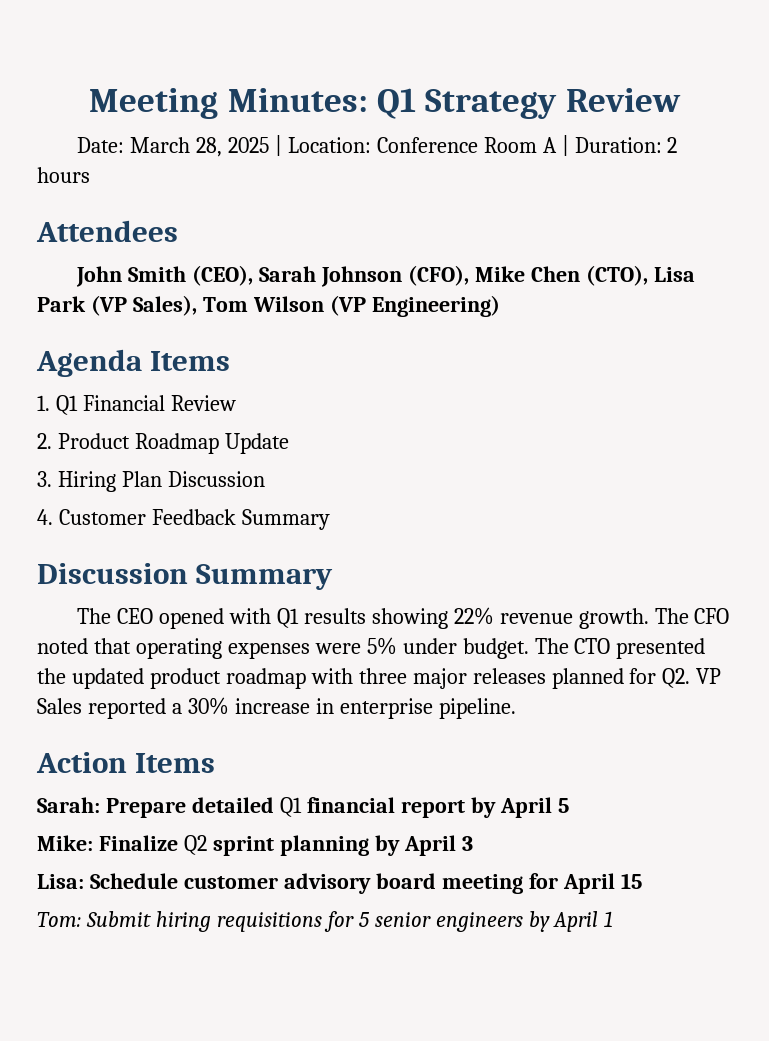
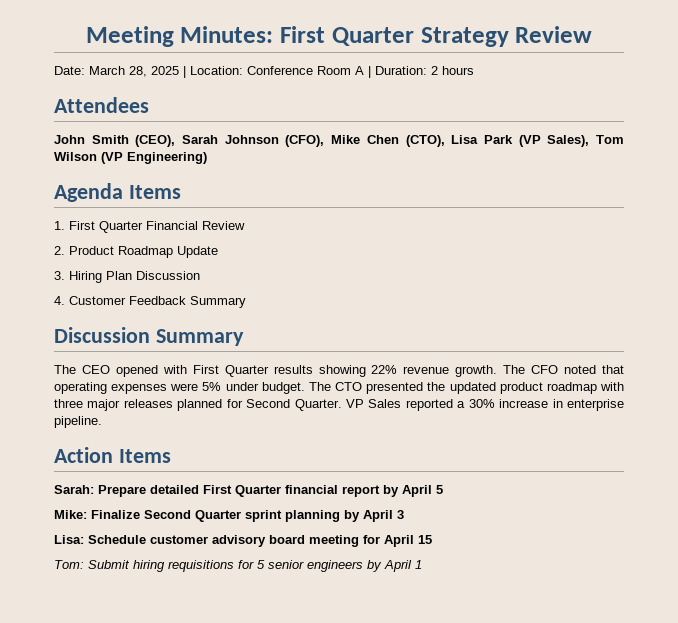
- Meeting Minutes: Q1 Strategy Review
+ Meeting Minutes: First Quarter Strategy Review
- 1. Q1 Financial Review
+ 1. First Quarter Financial Review
- The CEO opened with Q1 results showing 22% revenue growth.
+ The CEO opened with First Quarter results showing 22% revenue growth.
- The CTO presented the updated product roadmap with three major releases planned for Q2. VP Sales reported a 30% increase in enterprise pipeline.
+ The CTO presented the updated product roadmap with three major releases planned for Second Quarter. VP Sales reported a 30% increase in enterprise pipeline.
- Sarah: Prepare detailed Q1 financial report by April 5
+ Sarah: Prepare detailed First Quarter financial report by April 5
- Mike: Finalize Q2 sprint planning by April 3
+ Mike: Finalize Second Quarter sprint planning by April 3

